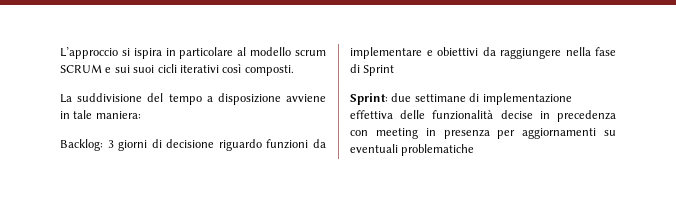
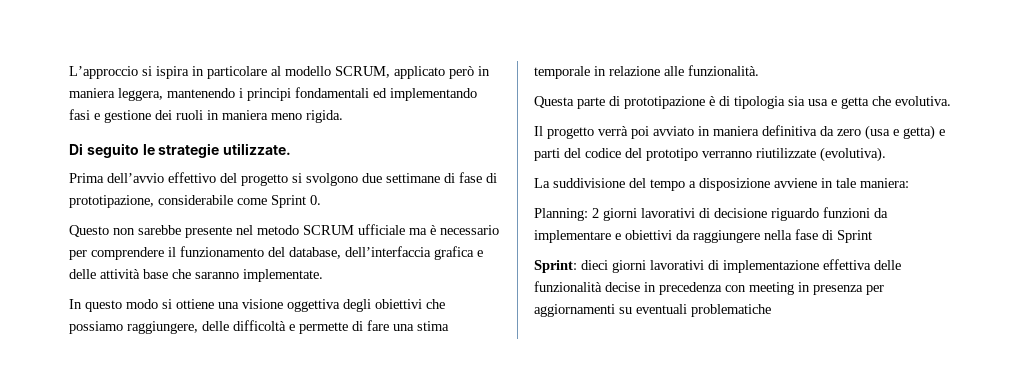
- L’approccio si ispira in particolare al modello scrum SCRUM e sui suoi cicli iterativi così composti.
+ L’approccio si ispira in particolare al modello SCRUM, applicato però in maniera leggera, mantenendo i principi fondamentali ed implementando fasi e gestione dei ruoli in maniera meno rigida.
+ Di seguito le strategie utilizzate.
+ Prima dell’avvio effettivo del progetto si svolgono due settimane di fase di prototipazione, considerabile come Sprint 0.
+ Questo non sarebbe presente nel metodo SCRUM ufficiale ma è necessario per comprendere il funzionamento del database, dell’interfaccia grafica e delle attività base che saranno implementate.
+ In questo modo si ottiene una visione oggettiva degli obiettivi che possiamo raggiungere, delle difficoltà e permette di fare una stima temporale in relazione alle funzionalità.
+ Questa parte di prototipazione è di tipologia sia usa e getta che evolutiva.
+ Il progetto verrà poi avviato in maniera definitiva da zero (usa e getta) e parti del codice del prototipo verranno riutilizzate (evolutiva).
- Backlog: 3 giorni di decisione riguardo funzioni da implementare e obiettivi da raggiungere nella fase di Sprint
+ Planning: 2 giorni lavorativi di decisione riguardo funzioni da implementare e obiettivi da raggiungere nella fase di Sprint
- Sprint: due settimane di implementazione effettiva delle funzionalità decise in precedenza con meeting in presenza per aggiornamenti su eventuali problematiche
+ Sprint: dieci giorni lavorativi di implementazione effettiva delle funzionalità decise in precedenza con meeting in presenza per aggiornamenti su eventuali problematiche

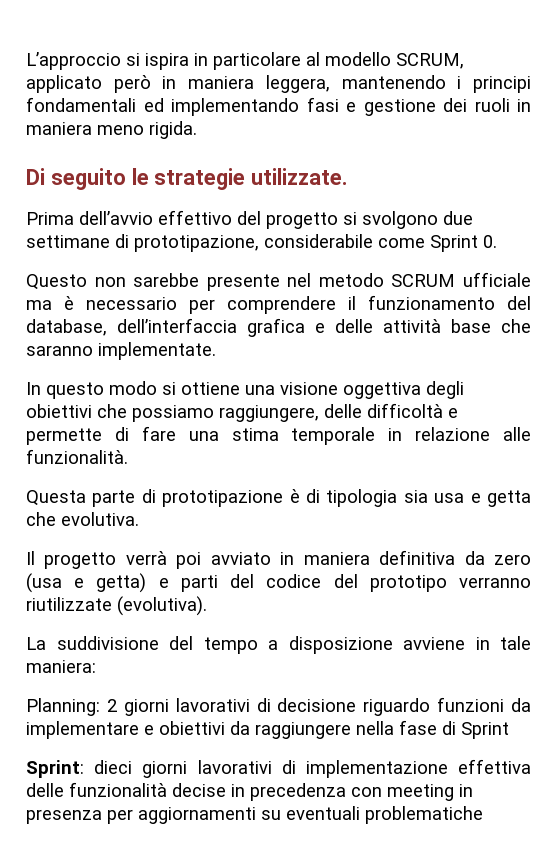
- Prima dell’avvio effettivo del progetto si svolgono due settimane di fase di prototipazione, considerabile come Sprint 0.
+ Prima dell’avvio effettivo del progetto si svolgono due settimane di prototipazione, considerabile come Sprint 0.

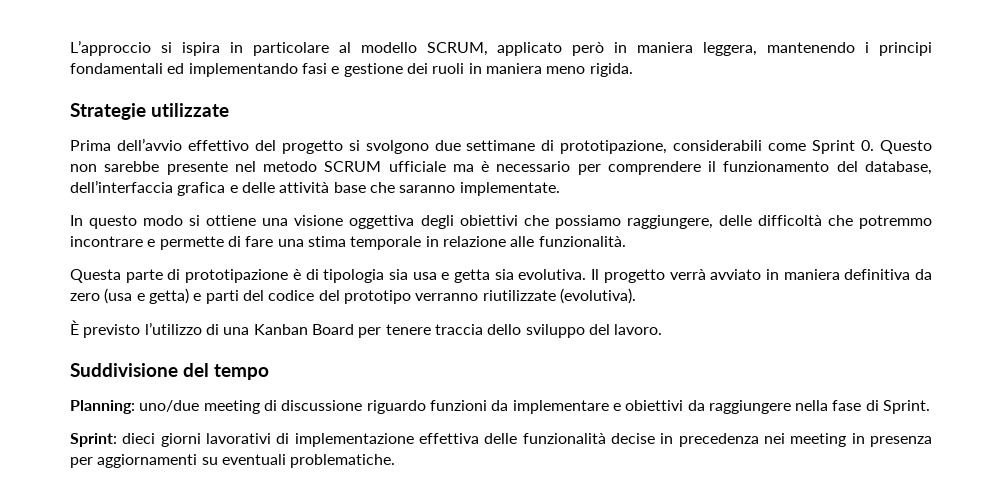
- Di seguito le strategie utilizzate.
+ Strategie utilizzate
- Prima dell’avvio effettivo del progetto si svolgono due settimane di prototipazione, considerabile come Sprint 0.
- Questo non sarebbe presente nel metodo SCRUM ufficiale ma è necessario per comprendere il funzionamento del database, dell’interfaccia grafica e delle attività base che saranno implementate.
+ Prima dell’avvio effettivo del progetto si svolgono due settimane di prototipazione, considerabili come Sprint 0. Questo non sarebbe presente nel metodo SCRUM ufficiale ma è necessario per comprendere il funzionamento del database, dell’interfaccia grafica e delle attività base che saranno implementate.
- In questo modo si ottiene una visione oggettiva degli obiettivi che possiamo raggiungere, delle difficoltà e permette di fare una stima temporale in relazione alle funzionalità.
+ In questo modo si ottiene una visione oggettiva degli obiettivi che possiamo raggiungere, delle difficoltà che potremmo incontrare e permette di fare una stima temporale in relazione alle funzionalità.
- Questa parte di prototipazione è di tipologia sia usa e getta che evolutiva.
- Il progetto verrà poi avviato in maniera definitiva da zero (usa e getta) e parti del codice del prototipo verranno riutilizzate (evolutiva).
+ Questa parte di prototipazione è di tipologia sia usa e getta sia evolutiva. Il progetto verrà avviato in maniera definitiva da zero (usa e getta) e parti del codice del prototipo verranno riutilizzate (evolutiva).
- La suddivisione del tempo a disposizione avviene in tale maniera:
- Planning: 2 giorni lavorativi di decisione riguardo funzioni da implementare e obiettivi da raggiungere nella fase di Sprint
+ È previsto l’utilizzo di una Kanban Board per tenere traccia dello sviluppo del lavoro.
+ Suddivisione del tempo
+ Planning: uno/due meeting di discussione riguardo funzioni da implementare e obiettivi da raggiungere nella fase di Sprint.
- Sprint: dieci giorni lavorativi di implementazione effettiva delle funzionalità decise in precedenza con meeting in presenza per aggiornamenti su eventuali problematiche
+ Sprint: dieci giorni lavorativi di implementazione effettiva delle funzionalità decise in precedenza nei meeting in presenza per aggiornamenti su eventuali problematiche.

